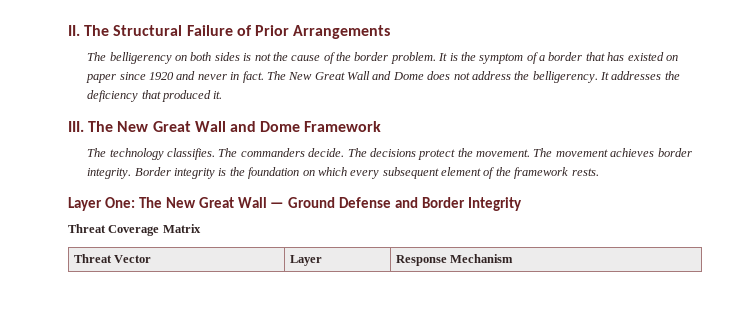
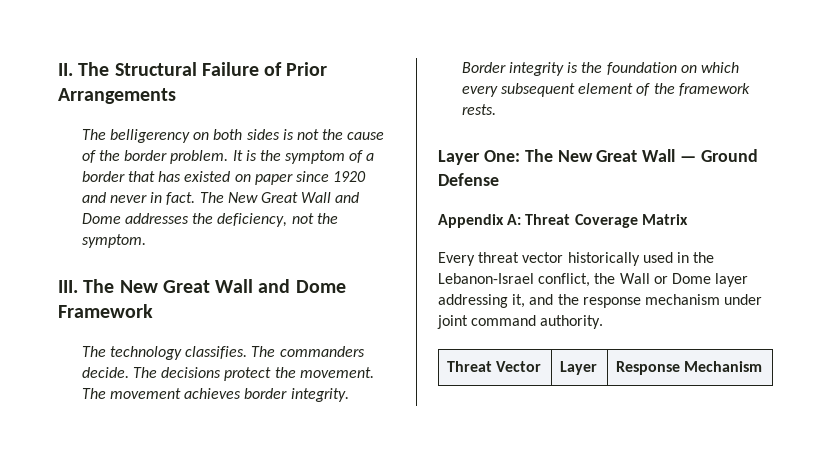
- The New Great Wall and Dome does not address the belligerency. It addresses the deficiency that produced it.
+ The New Great Wall and Dome addresses the deficiency, not the symptom.
- Layer One: The New Great Wall — Ground Defense and Border Integrity
- Threat Coverage Matrix
+ Layer One: The New Great Wall — Ground Defense
+ Appendix A: Threat Coverage Matrix
+ Every threat vector historically used in the Lebanon-Israel conflict, the Wall or Dome layer addressing it, and the response mechanism under joint command authority.

